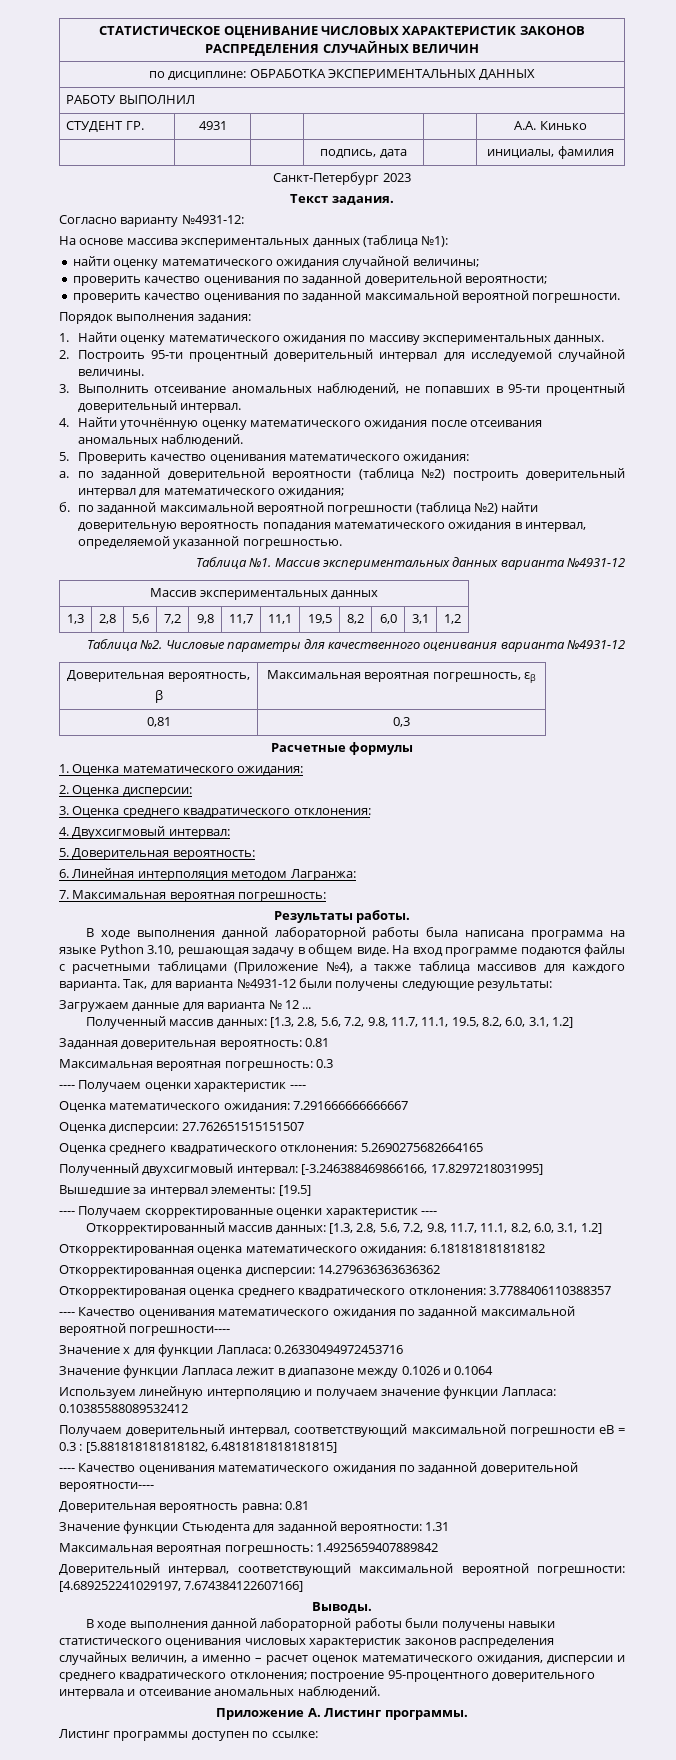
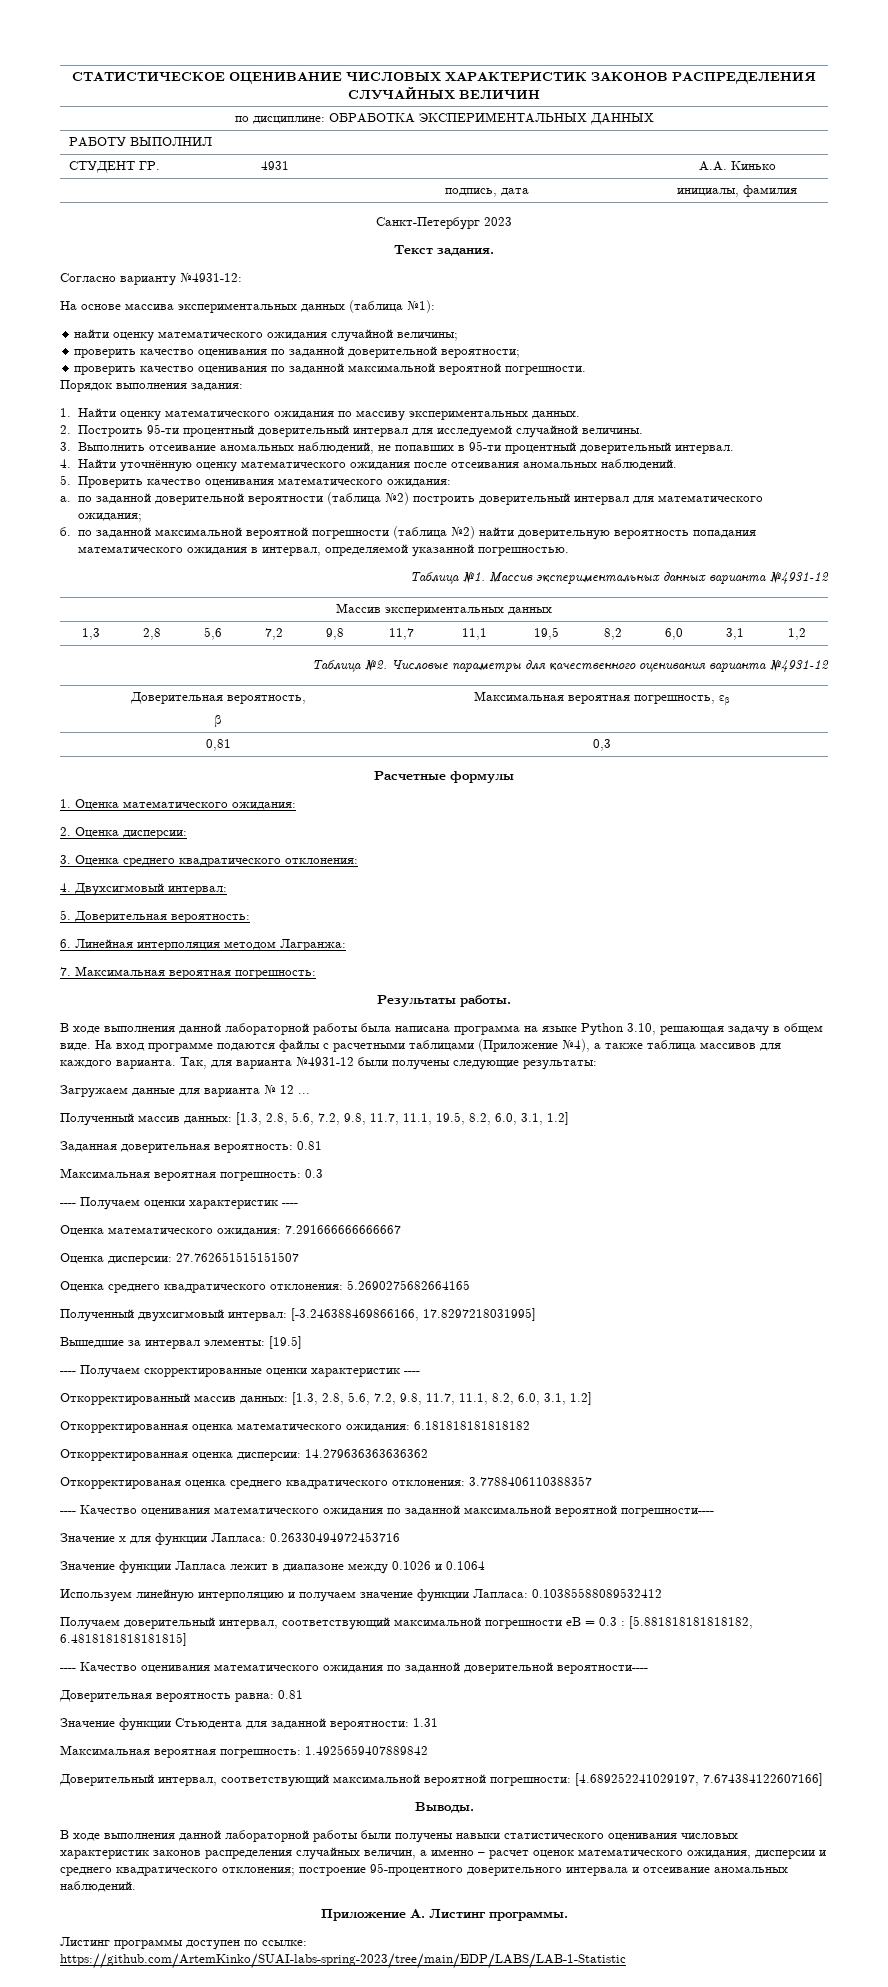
- Листинг программы доступен по ссылке:
+ Листинг программы доступен по ссылке: https://github.com/ArtemKinko/SUAI-labs-spring-2023/tree/main/EDP/LABS/LAB-1-Statistic

